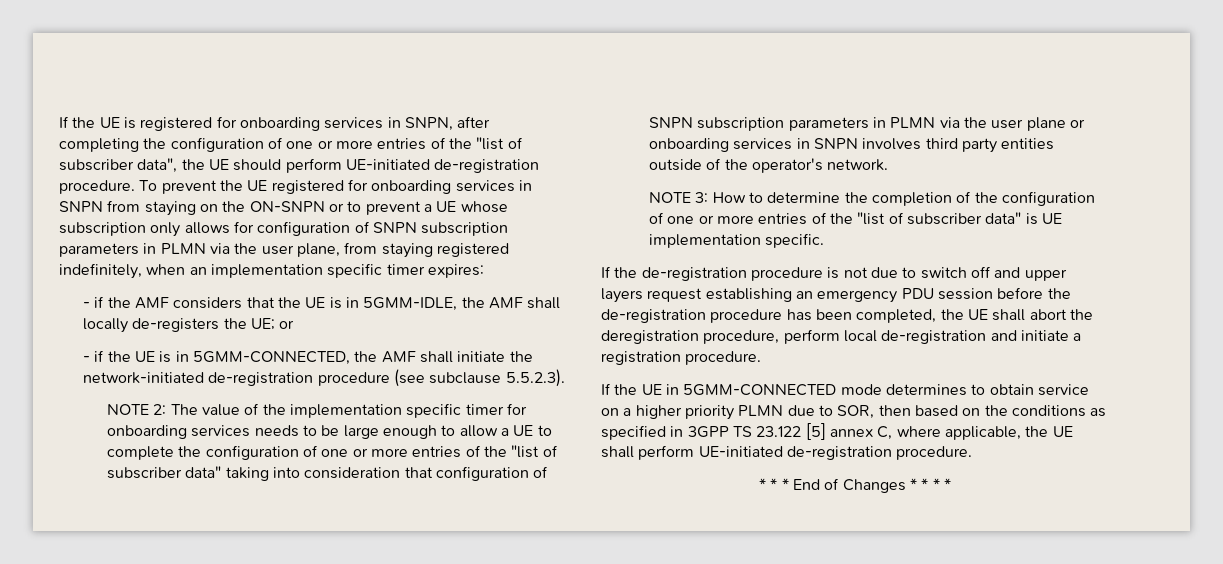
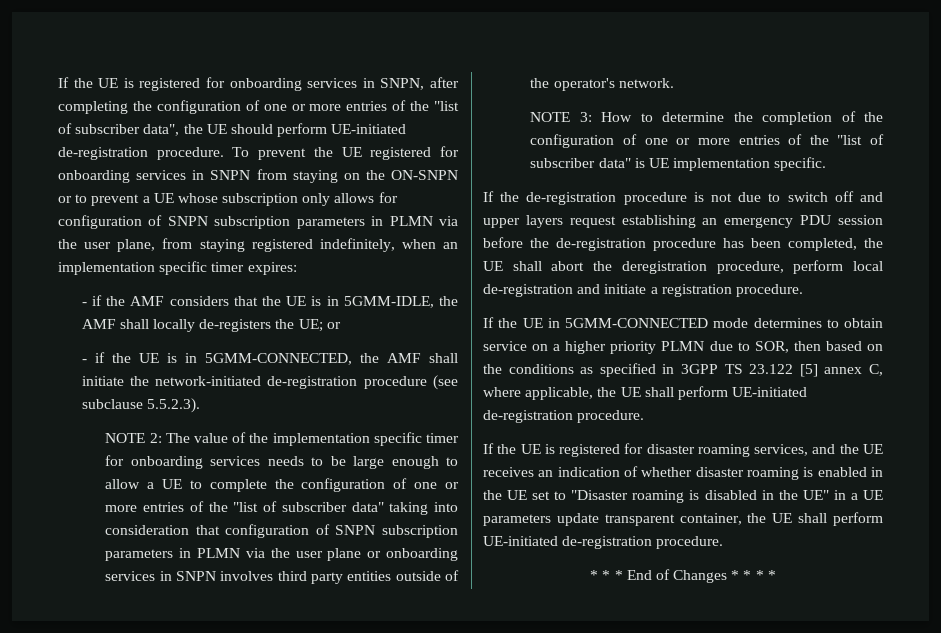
+ If the UE is registered for disaster roaming services, and the UE receives an indication of whether disaster roaming is enabled in the UE set to "Disaster roaming is disabled in the UE" in a UE parameters update transparent container, the UE shall perform UE-initiated de-registration procedure.

